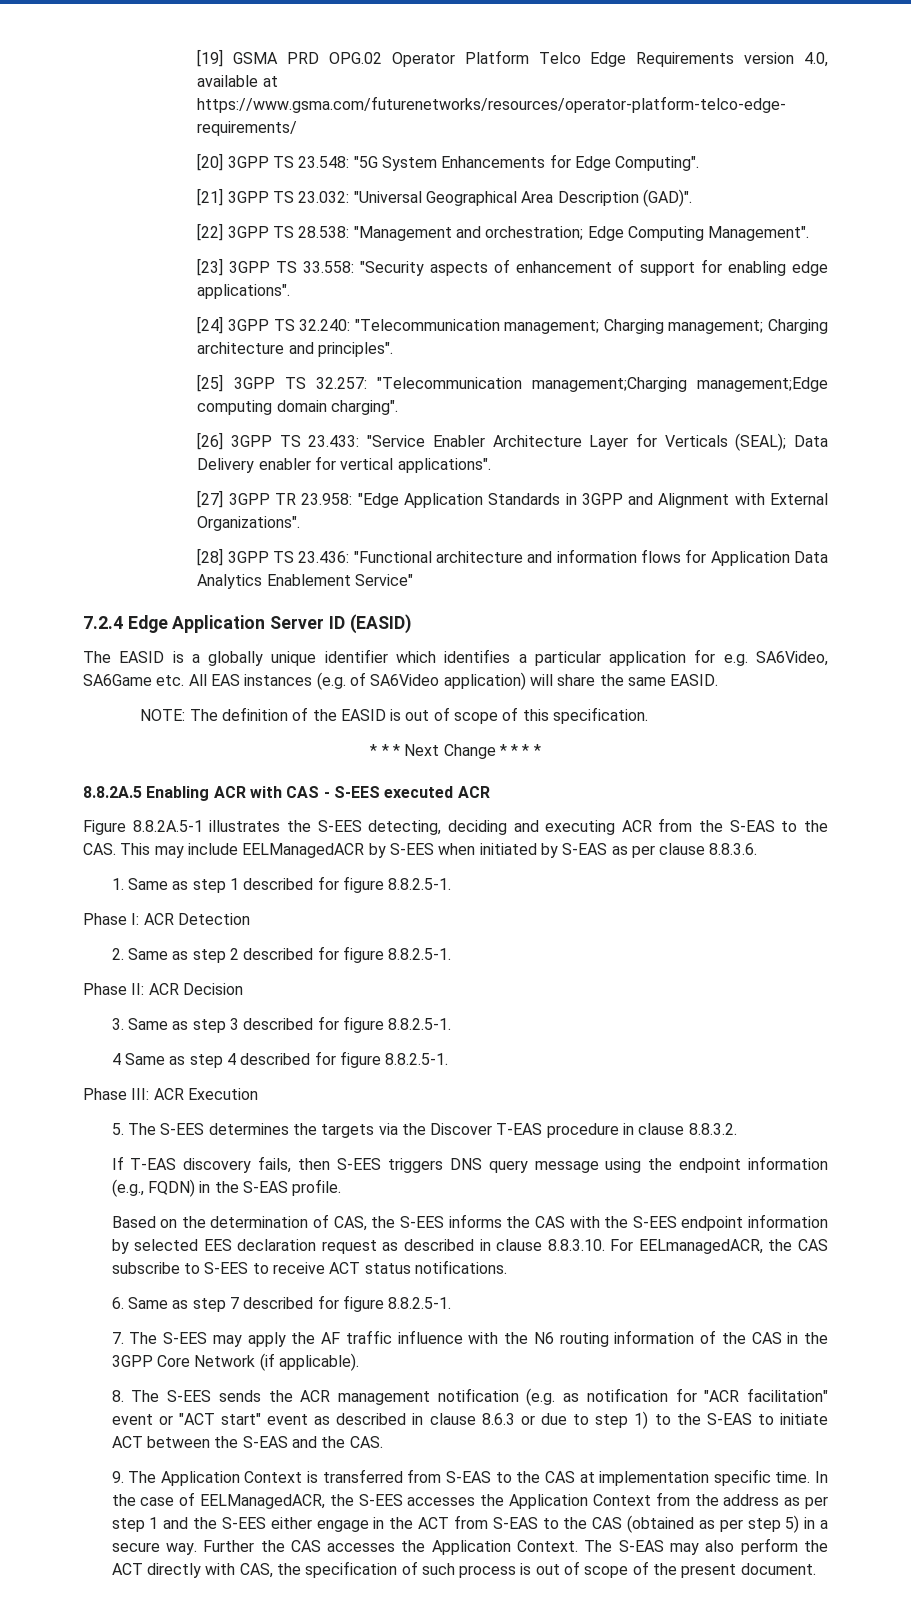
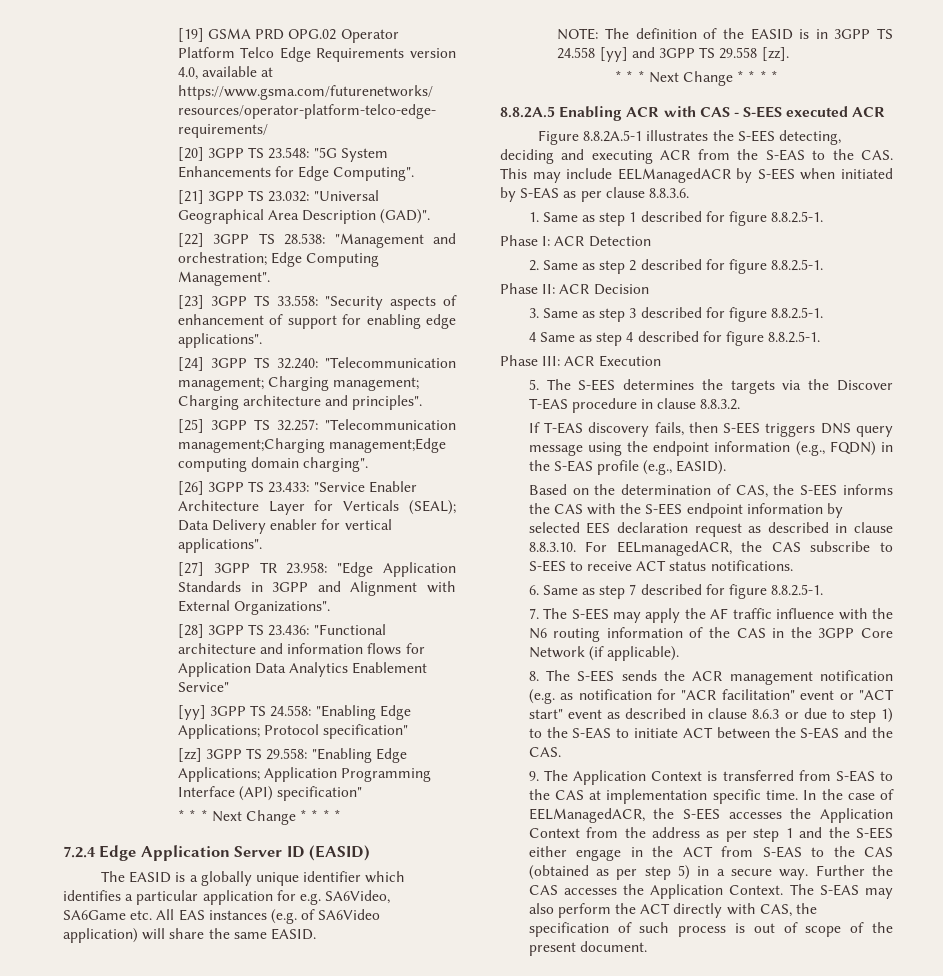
+ [yy] 3GPP TS 24.558: "Enabling Edge Applications; Protocol specification"
+ [zz] 3GPP TS 29.558: "Enabling Edge Applications; Application Programming Interface (API) specification"
+ * * * Next Change * * * *
- NOTE: The definition of the EASID is out of scope of this specification.
+ NOTE: The definition of the EASID is in 3GPP TS 24.558 [yy] and 3GPP TS 29.558 [zz].
- If T-EAS discovery fails, then S-EES triggers DNS query message using the endpoint information (e.g., FQDN) in the S-EAS profile.
+ If T-EAS discovery fails, then S-EES triggers DNS query message using the endpoint information (e.g., FQDN) in the S-EAS profile (e.g., EASID).

